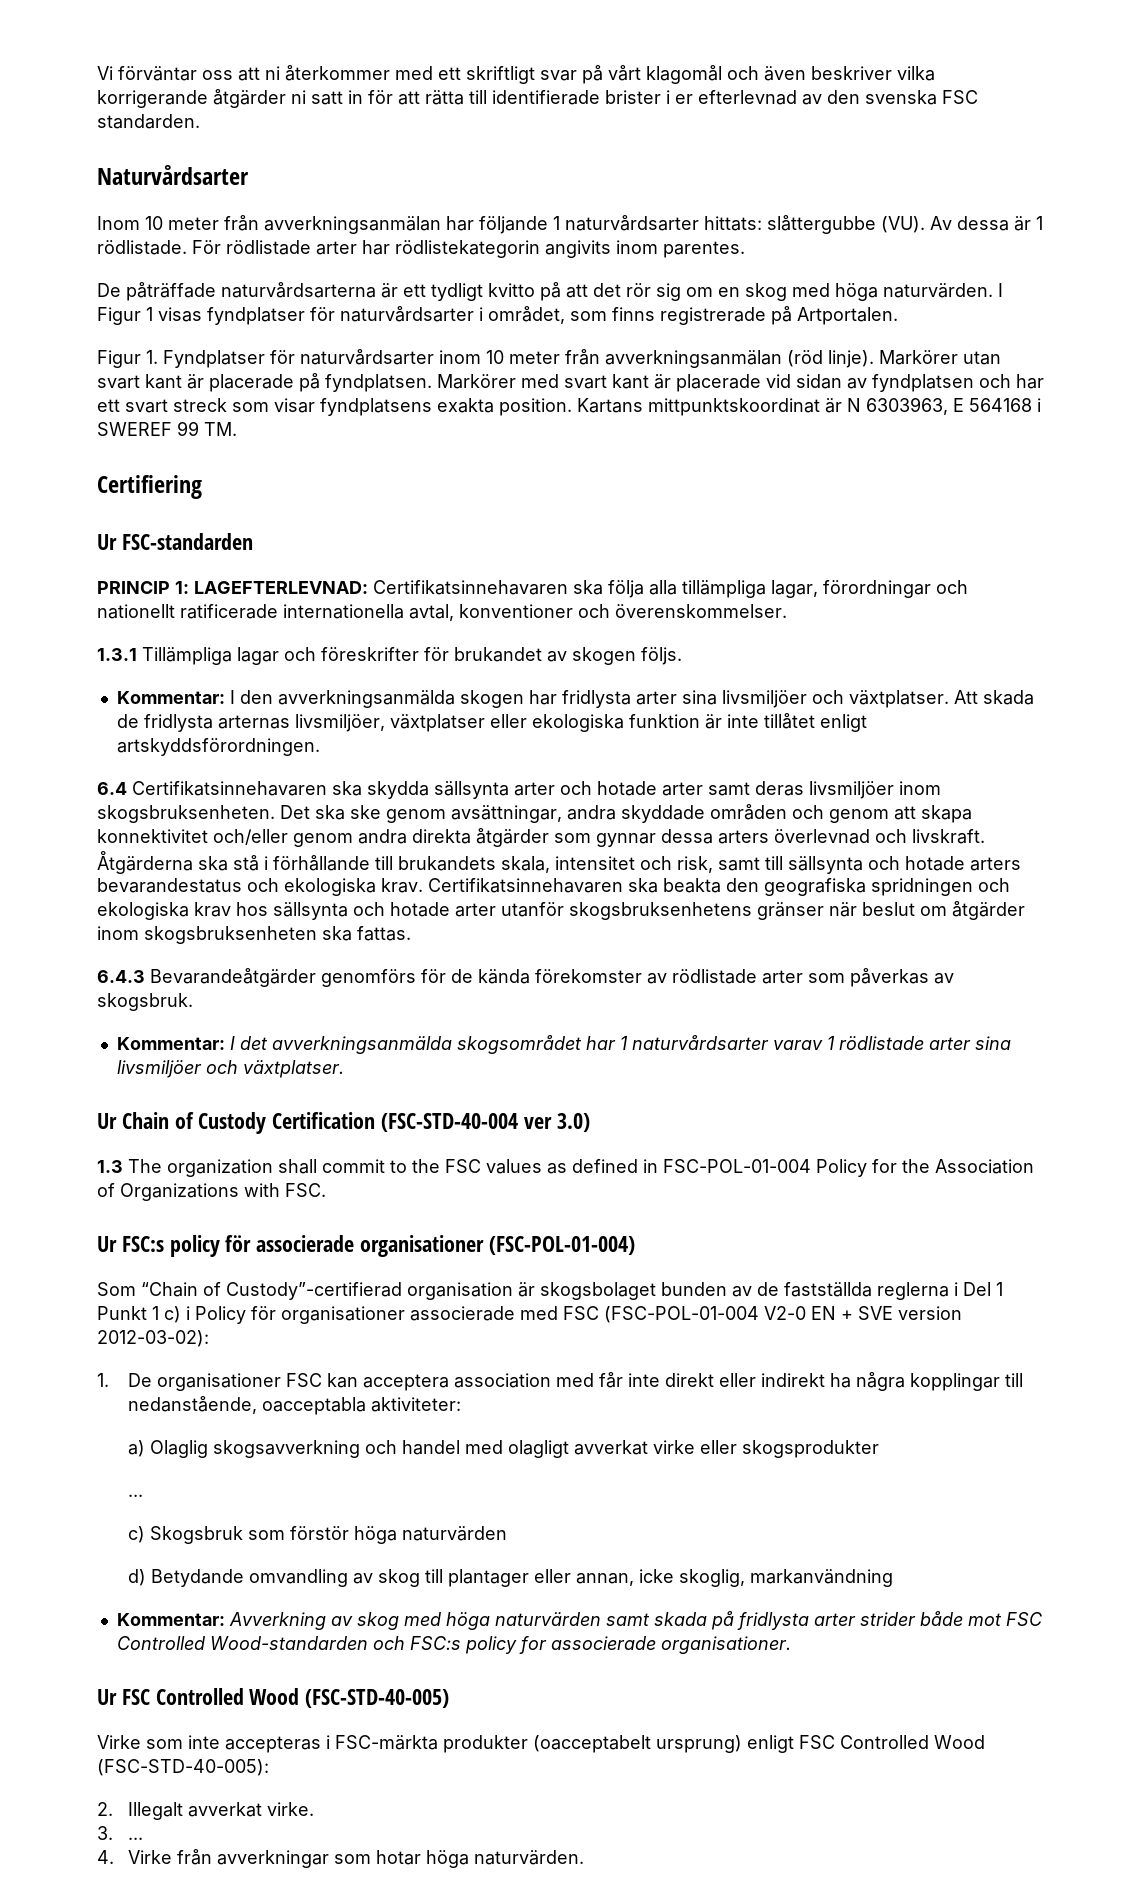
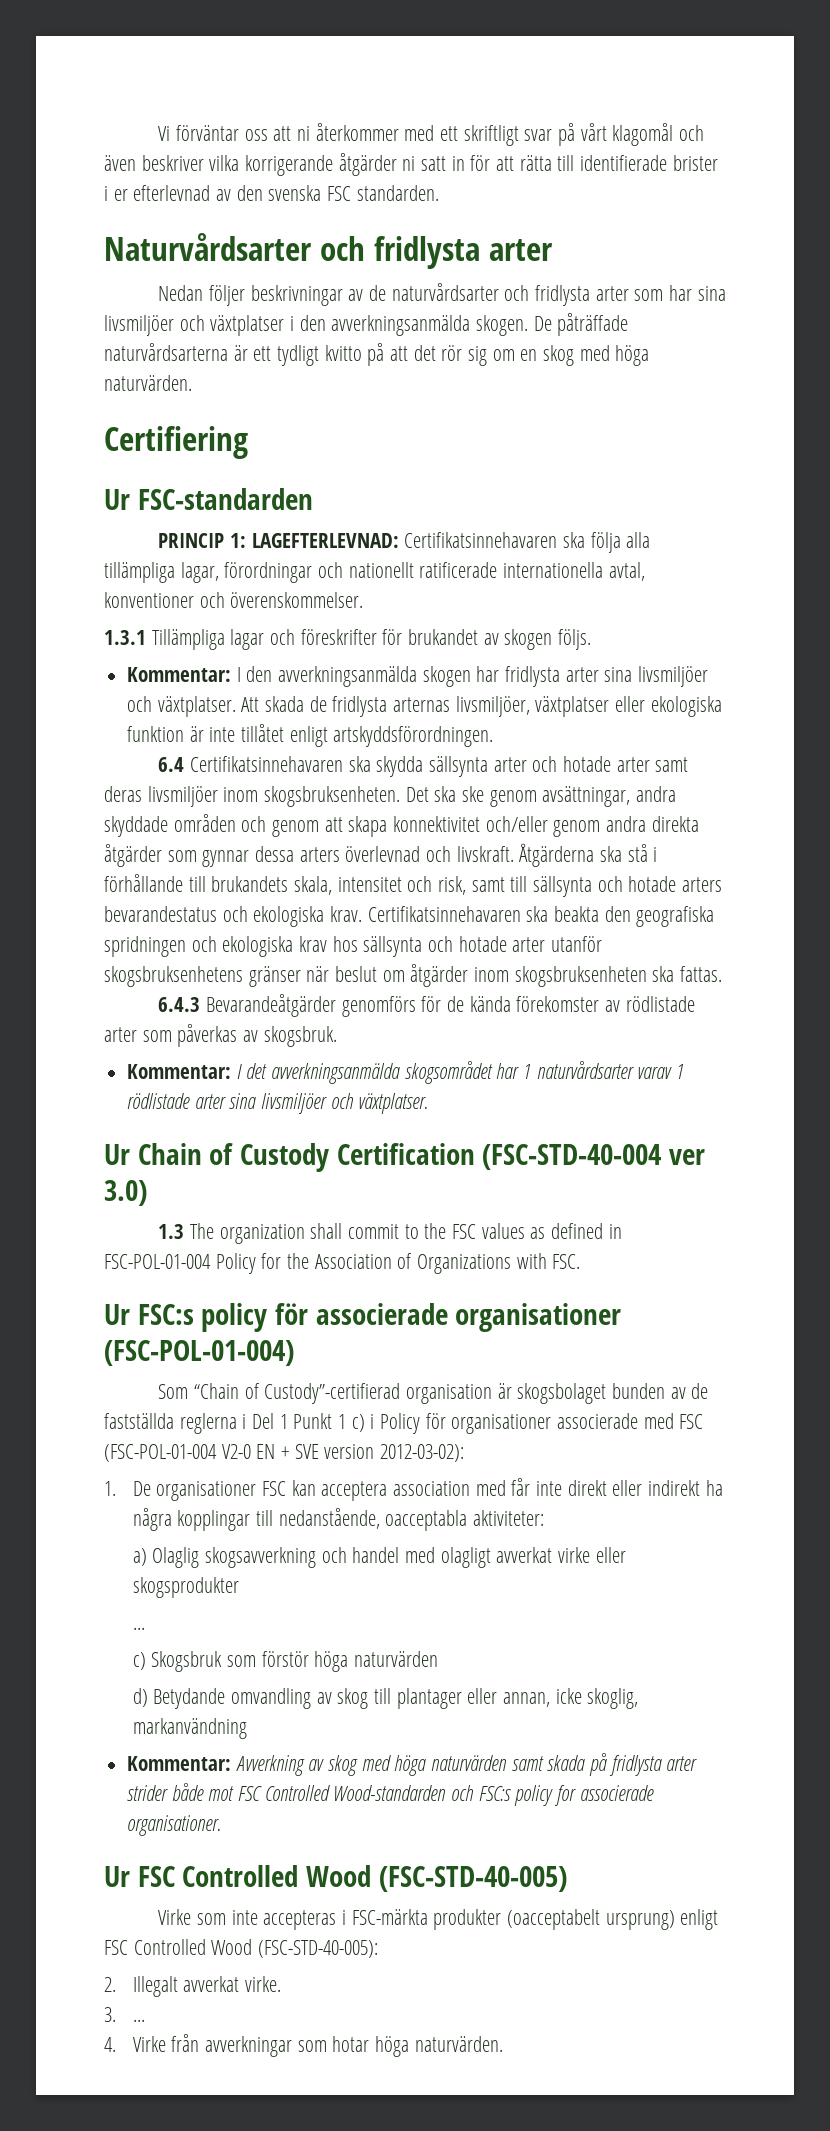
- Naturvårdsarter
- Inom 10 meter från avverkningsanmälan har följande 1 naturvårdsarter hittats: slåttergubbe (VU). Av dessa är 1 rödlistade. För rödlistade arter har rödlistekategorin angivits inom parentes.
- De påträffade naturvårdsarterna är ett tydligt kvitto på att det rör sig om en skog med höga naturvärden. I Figur 1 visas fyndplatser för naturvårdsarter i området, som finns registrerade på Artportalen.
- Figur 1. Fyndplatser för naturvårdsarter inom 10 meter från avverkningsanmälan (röd linje). Markörer utan svart kant är placerade på fyndplatsen. Markörer med svart kant är placerade vid sidan av fyndplatsen och har ett svart streck som visar fyndplatsens exakta position. Kartans mittpunktskoordinat är N 6303963, E 564168 i SWEREF 99 TM.
+ Naturvårdsarter och fridlysta arter
+ Nedan följer beskrivningar av de naturvårdsarter och fridlysta arter som har sina livsmiljöer och växtplatser i den avverkningsanmälda skogen. De påträffade naturvårdsarterna är ett tydligt kvitto på att det rör sig om en skog med höga naturvärden.

